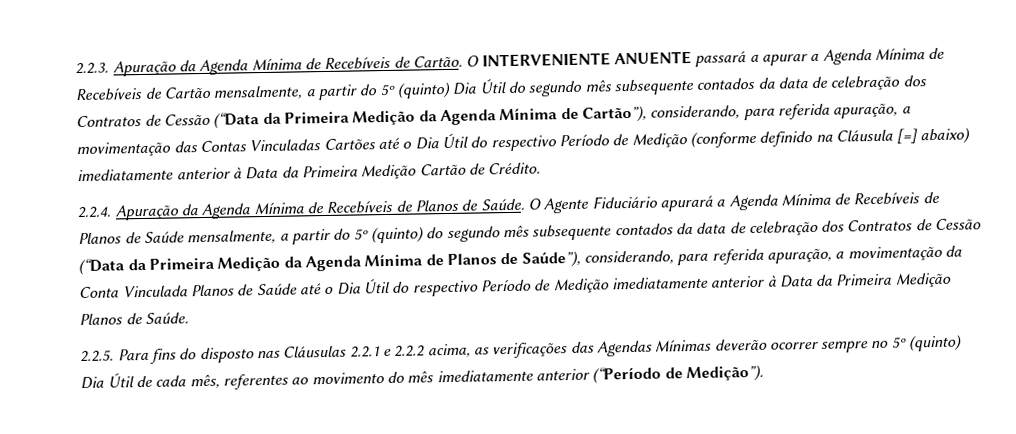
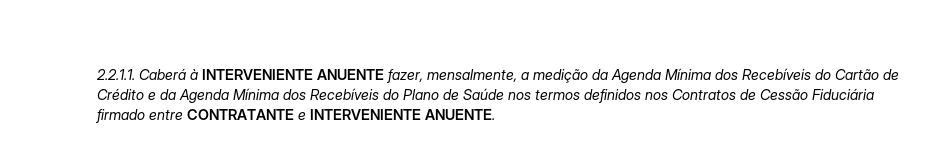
- 2.2.3. Apuração da Agenda Mínima de Recebíveis de Cartão. O INTERVENIENTE ANUENTE passará a apurar a Agenda Mínima de Recebíveis de Cartão mensalmente, a partir do 5º (quinto) Dia Útil do segundo mês subsequente contados da data de celebração dos Contratos de Cessão (“Data da Primeira Medição da Agenda Mínima de Cartão”), considerando, para referida apuração, a movimentação das Contas Vinculadas Cartões até o Dia Útil do respectivo Período de Medição (conforme definido na Cláusula [=] abaixo) imediatamente anterior à Data da Primeira Medição Cartão de Crédito.
- 2.2.4. Apuração da Agenda Mínima de Recebíveis de Planos de Saúde. O Agente Fiduciário apurará a Agenda Mínima de Recebíveis de Planos de Saúde mensalmente, a partir do 5º (quinto) do segundo mês subsequente contados da data de celebração dos Contratos de Cessão (“Data da Primeira Medição da Agenda Mínima de Planos de Saúde”), considerando, para referida apuração, a movimentação da Conta Vinculada Planos de Saúde até o Dia Útil do respectivo Período de Medição imediatamente anterior à Data da Primeira Medição Planos de Saúde.
- 2.2.5. Para fins do disposto nas Cláusulas 2.2.1 e 2.2.2 acima, as verificações das Agendas Mínimas deverão ocorrer sempre no 5º (quinto) Dia Útil de cada mês, referentes ao movimento do mês imediatamente anterior (“Período de Medição”).
+ 2.2.1.1. Caberá à INTERVENIENTE ANUENTE fazer, mensalmente, a medição da Agenda Mínima dos Recebíveis do Cartão de Crédito e da Agenda Mínima dos Recebíveis do Plano de Saúde nos termos definidos nos Contratos de Cessão Fiduciária firmado entre CONTRATANTE e INTERVENIENTE ANUENTE.

